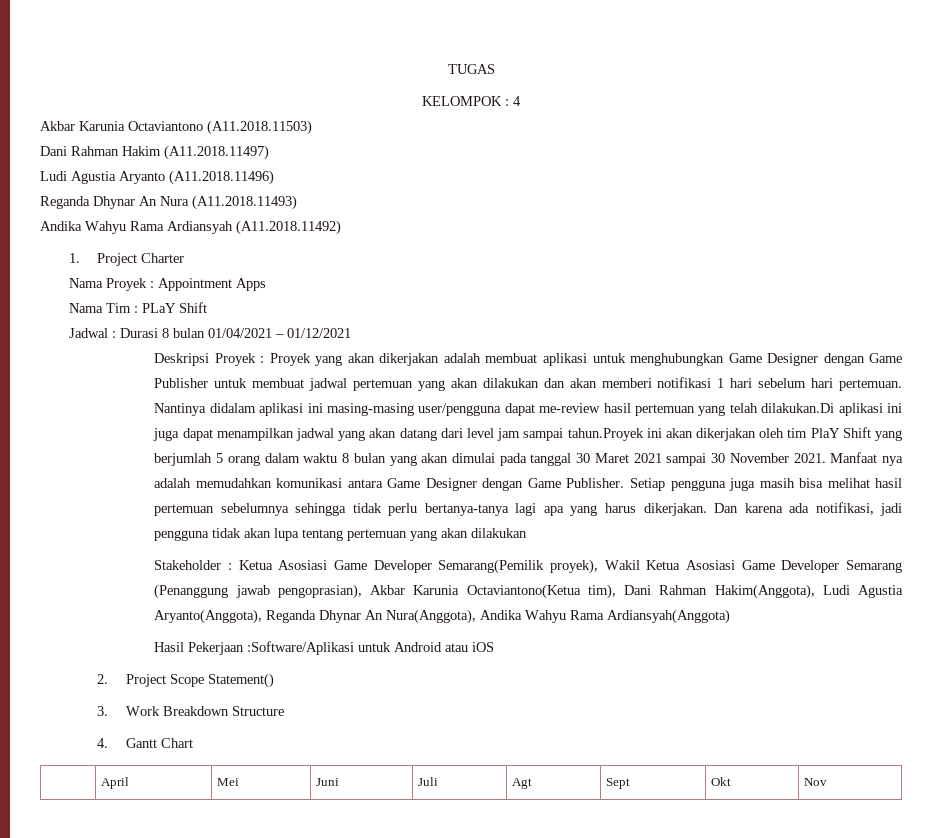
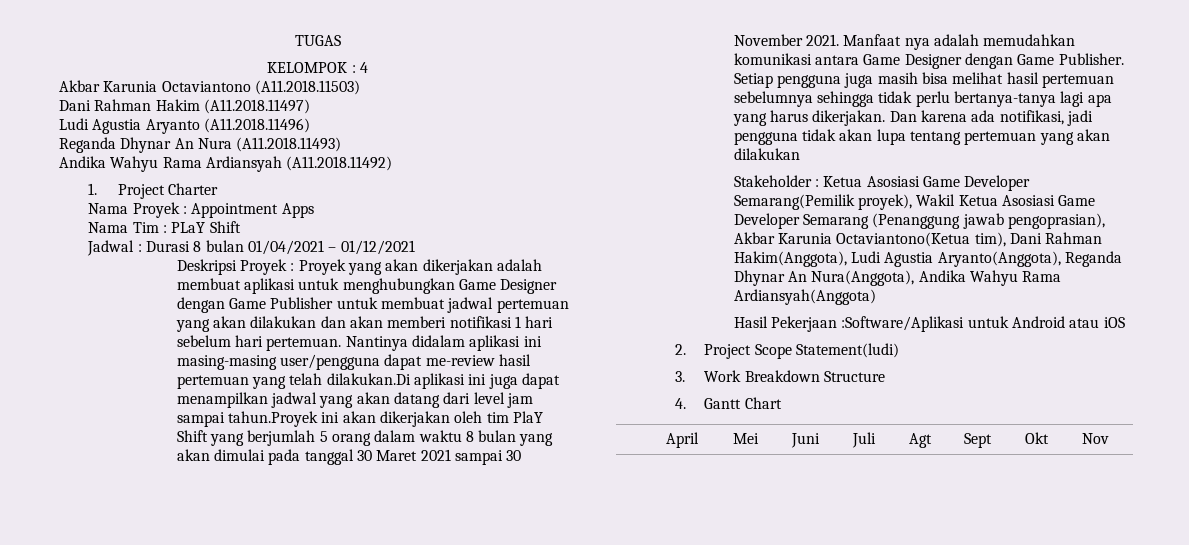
- 2. Project Scope Statement()
+ 2. Project Scope Statement(ludi)

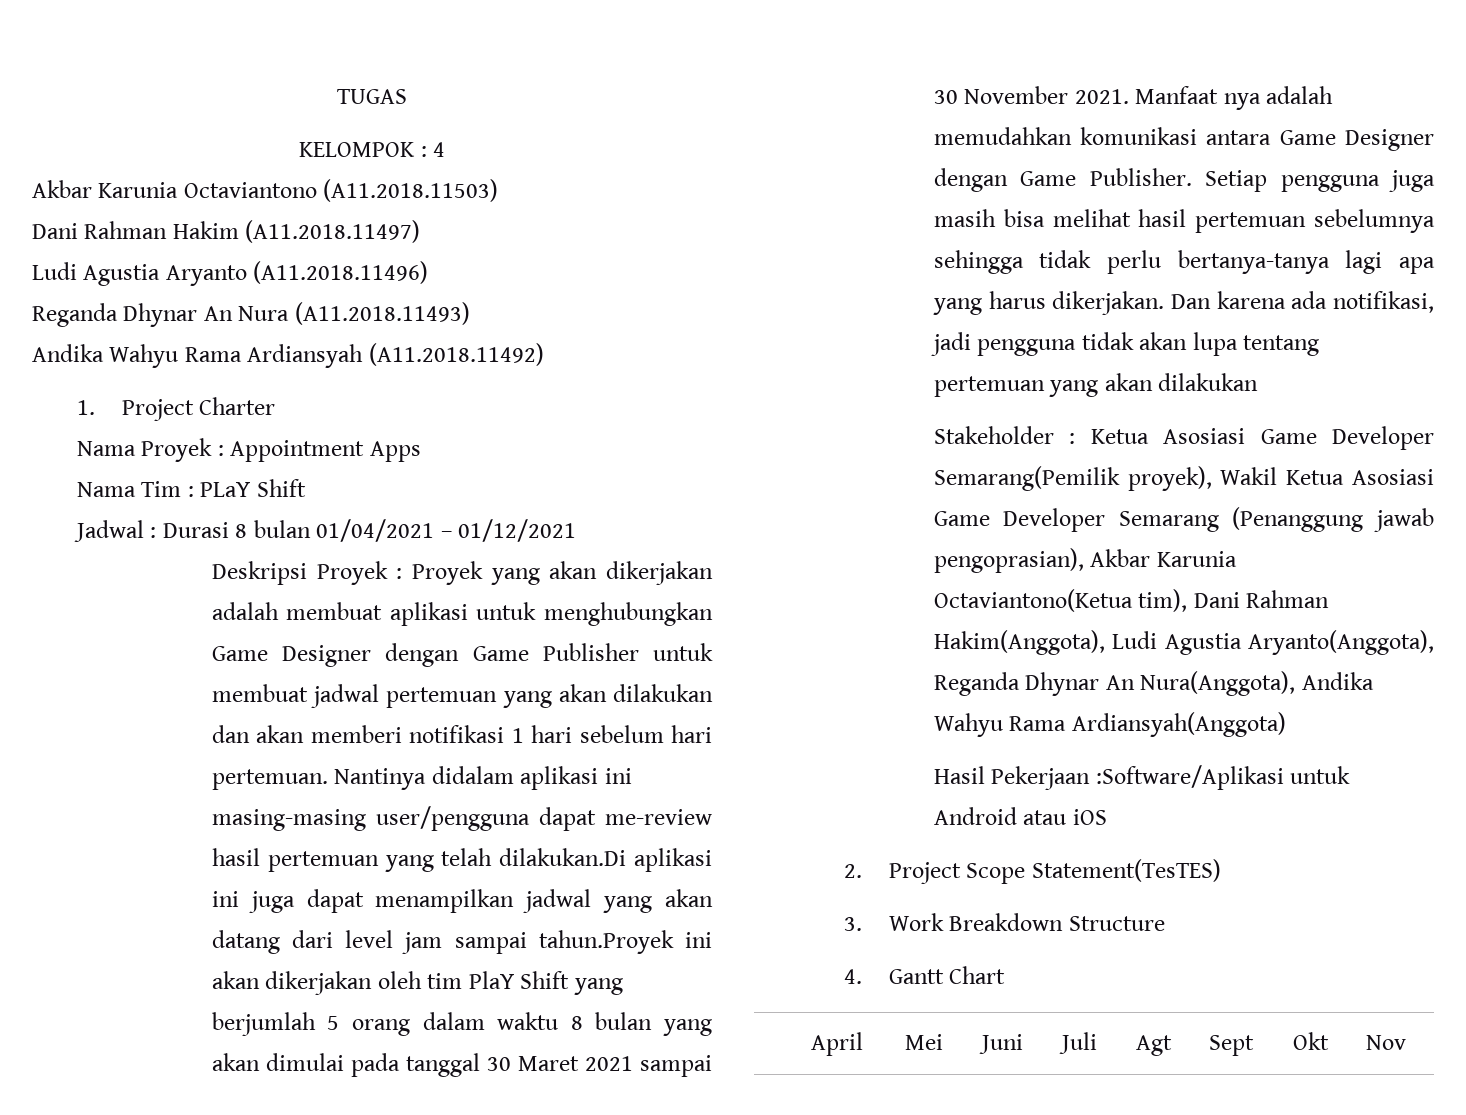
- 2. Project Scope Statement(ludi)
+ 2. Project Scope Statement(TesTES)

